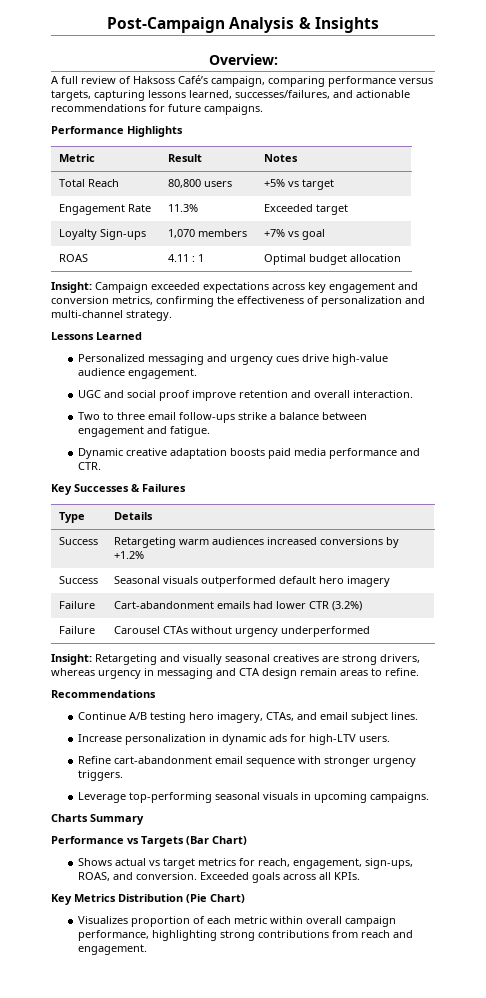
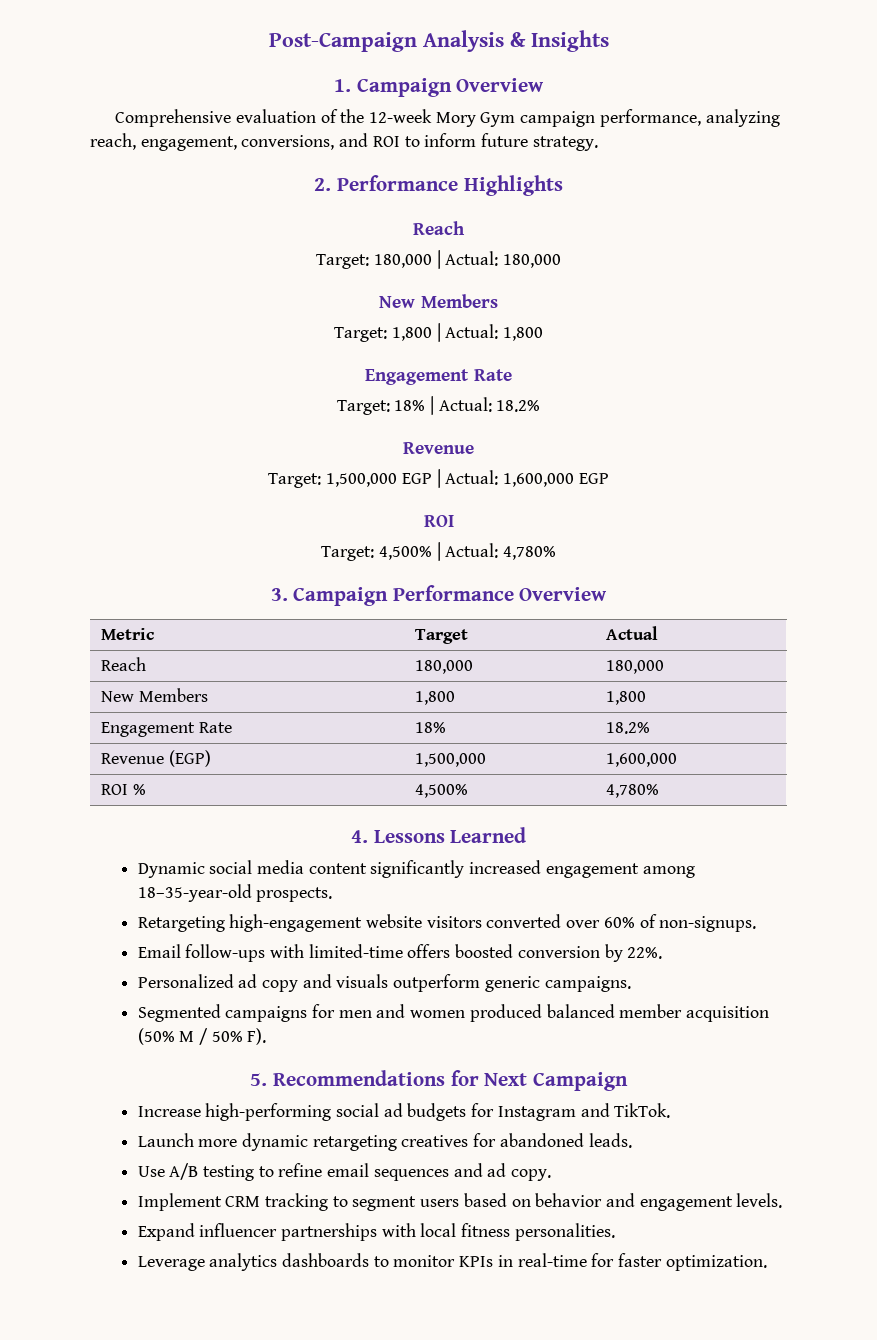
- Overview:
- A full review of Haksoss Café’s campaign, comparing performance versus targets, capturing lessons learned, successes/failures, and actionable recommendations for future campaigns.
- Performance Highlights
- Metric | Result | Notes
- Total Reach | 80,800 users | +5% vs target
- Engagement Rate | 11.3% | Exceeded target
- Loyalty Sign-ups | 1,070 members | +7% vs goal
- ROAS | 4.11 : 1 | Optimal budget allocation
- Insight: Campaign exceeded expectations across key engagement and conversion metrics, confirming the effectiveness of personalization and multi-channel strategy.
- Lessons Learned
- Personalized messaging and urgency cues drive high-value audience engagement.
- UGC and social proof improve retention and overall interaction.
- Two to three email follow-ups strike a balance between engagement and fatigue.
- Dynamic creative adaptation boosts paid media performance and CTR.
- Key Successes & Failures
- Type | Details
- Success | Retargeting warm audiences increased conversions by +1.2%
- Success | Seasonal visuals outperformed default hero imagery
- Failure | Cart-abandonment emails had lower CTR (3.2%)
- Failure | Carousel CTAs without urgency underperformed
- Insight: Retargeting and visually seasonal creatives are strong drivers, whereas urgency in messaging and CTA design remain areas to refine.
- Recommendations
- Continue A/B testing hero imagery, CTAs, and email subject lines.
- Increase personalization in dynamic ads for high-LTV users.
- Refine cart-abandonment email sequence with stronger urgency triggers.
- Leverage top-performing seasonal visuals in upcoming campaigns.
- Charts Summary
- Performance vs Targets (Bar Chart)
- Shows actual vs target metrics for reach, engagement, sign-ups, ROAS, and conversion. Exceeded goals across all KPIs.
- Key Metrics Distribution (Pie Chart)
- Visualizes proportion of each metric within overall campaign performance, highlighting strong contributions from reach and engagement.
+ 1. Campaign Overview
+ Comprehensive evaluation of the 12-week Mory Gym campaign performance, analyzing reach, engagement, conversions, and ROI to inform future strategy.
+ 2. Performance Highlights
+ Reach
+ Target: 180,000 | Actual: 180,000
+ New Members
+ Target: 1,800 | Actual: 1,800
+ Engagement Rate
+ Target: 18% | Actual: 18.2%
+ Revenue
+ Target: 1,500,000 EGP | Actual: 1,600,000 EGP
+ ROI
+ Target: 4,500% | Actual: 4,780%
+ 3. Campaign Performance Overview
+ Metric | Target | Actual
+ Reach | 180,000 | 180,000
+ New Members | 1,800 | 1,800
+ Engagement Rate | 18% | 18.2%
+ Revenue (EGP) | 1,500,000 | 1,600,000
+ ROI % | 4,500% | 4,780%
+ 4. Lessons Learned
+ Dynamic social media content significantly increased engagement among 18–35-year-old prospects.
+ Retargeting high-engagement website visitors converted over 60% of non-signups.
+ Email follow-ups with limited-time offers boosted conversion by 22%.
+ Personalized ad copy and visuals outperform generic campaigns.
+ Segmented campaigns for men and women produced balanced member acquisition (50% M / 50% F).
+ 5. Recommendations for Next Campaign
+ Increase high-performing social ad budgets for Instagram and TikTok.
+ Launch more dynamic retargeting creatives for abandoned leads.
+ Use A/B testing to refine email sequences and ad copy.
+ Implement CRM tracking to segment users based on behavior and engagement levels.
+ Expand influencer partnerships with local fitness personalities.
+ Leverage analytics dashboards to monitor KPIs in real-time for faster optimization.

